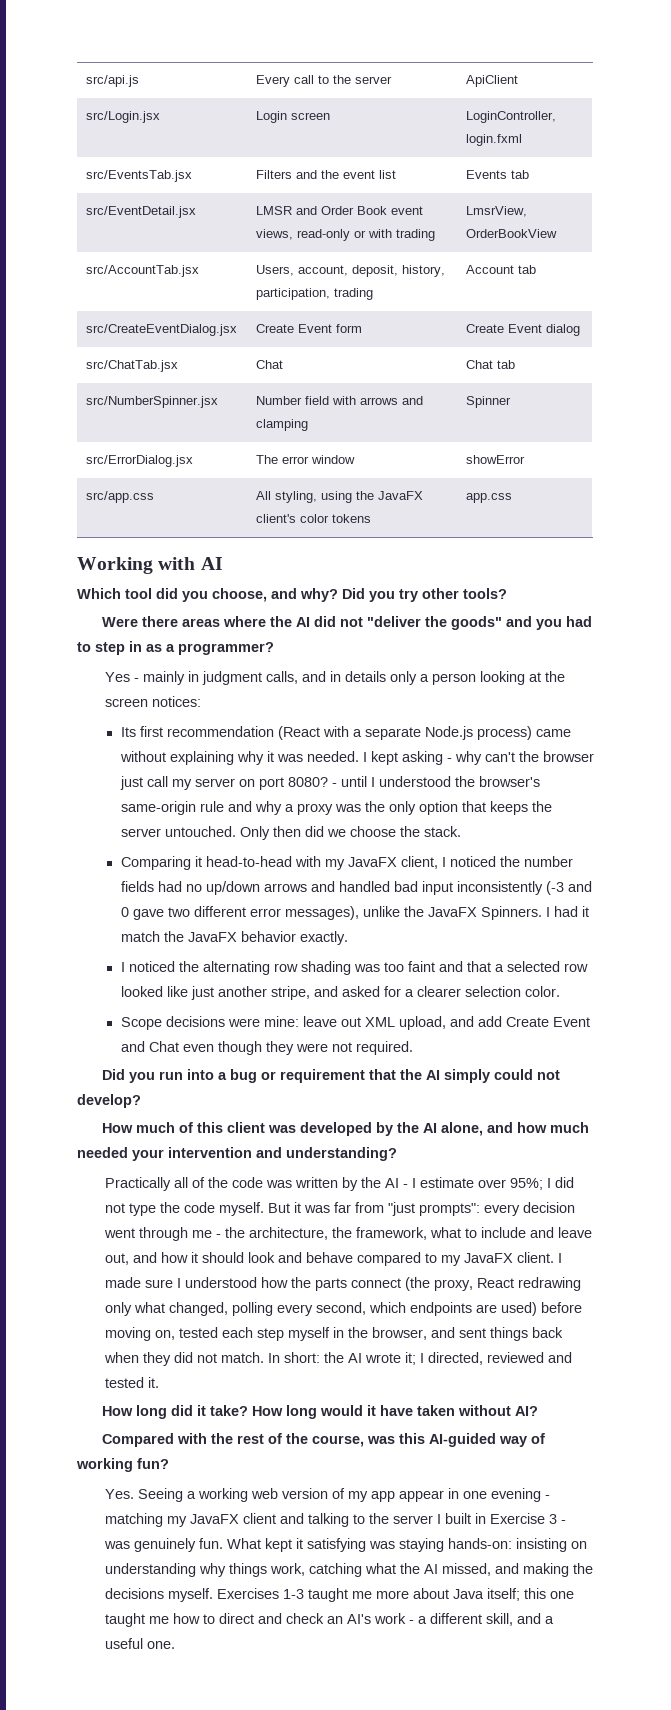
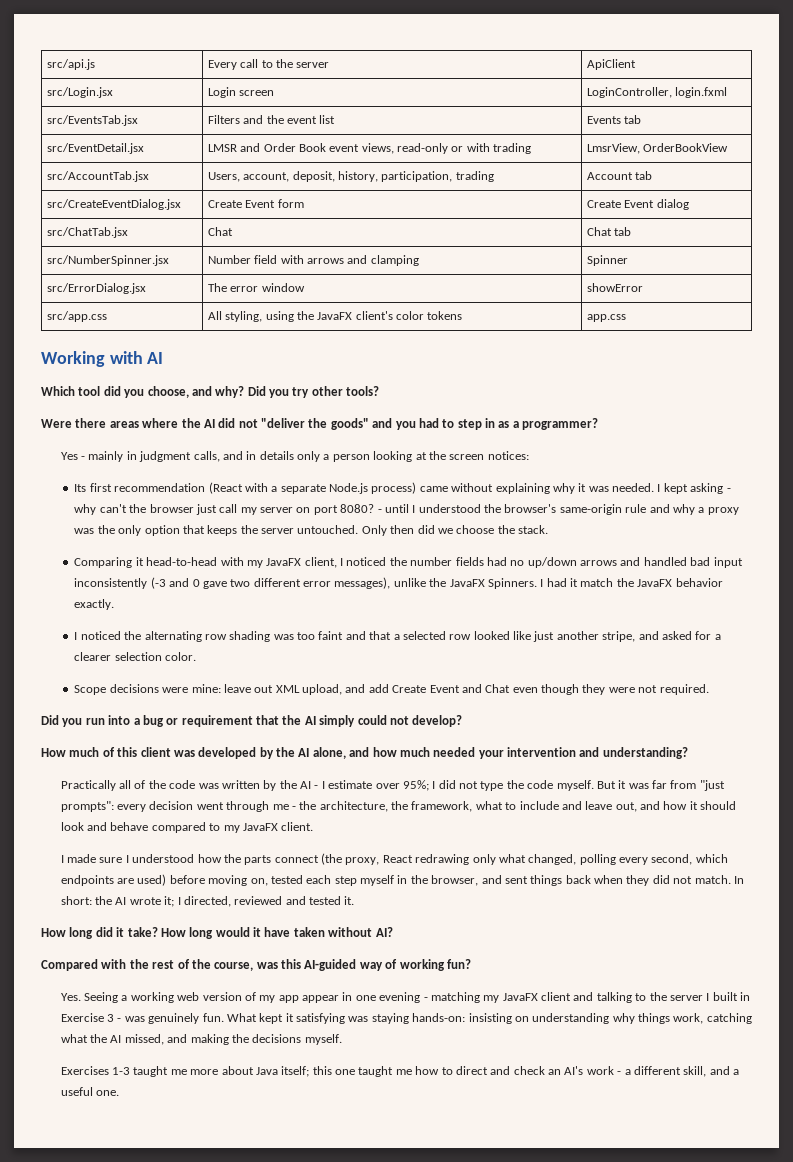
- every decision went through me - the architecture, the framework, what to include and leave out, and how it should look and behave compared to my JavaFX client. I made sure I understood how the parts connect (the proxy, React redrawing only what changed, polling every second, which endpoints are used) before moving on, tested each step myself in the browser, and sent things back when they did not match.
+ every decision went through me - the architecture, the framework, what to include and leave out, and how it should look and behave compared to my JavaFX client.
+ I made sure I understood how the parts connect (the proxy, React redrawing only what changed, polling every second, which endpoints are used) before moving on, tested each step myself in the browser, and sent things back when they did not match.
- What kept it satisfying was staying hands-on: insisting on understanding why things work, catching what the AI missed, and making the decisions myself. Exercises 1-3 taught me more about Java itself; this one taught me how to direct and check an AI's work - a different skill, and a useful one.
+ What kept it satisfying was staying hands-on: insisting on understanding why things work, catching what the AI missed, and making the decisions myself.
+ Exercises 1-3 taught me more about Java itself; this one taught me how to direct and check an AI's work - a different skill, and a useful one.

